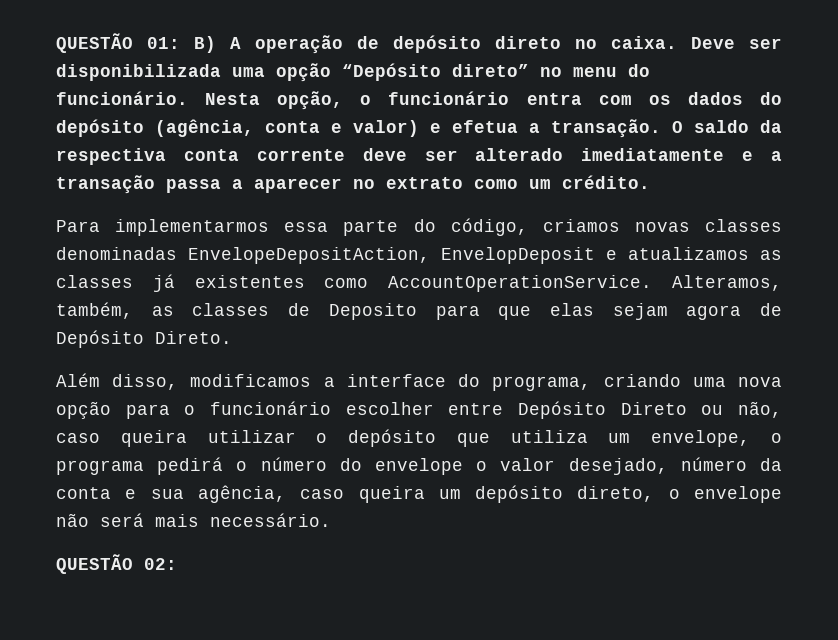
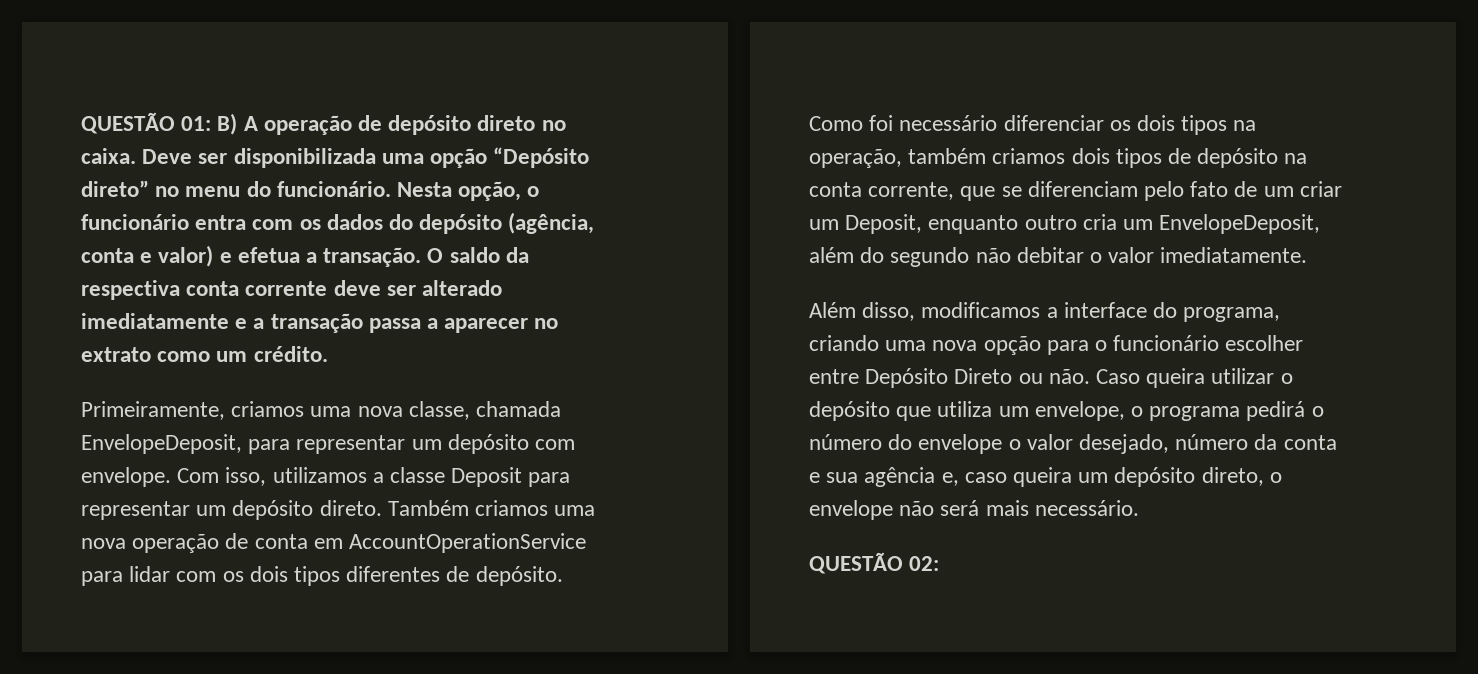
- Para implementarmos essa parte do código, criamos novas classes denominadas EnvelopeDepositAction, EnvelopDeposit e atualizamos as classes já existentes como AccountOperationService. Alteramos, também, as classes de Deposito para que elas sejam agora de Depósito Direto.
+ Primeiramente, criamos uma nova classe, chamada EnvelopeDeposit, para representar um depósito com envelope. Com isso, utilizamos a classe Deposit para representar um depósito direto. Também criamos uma nova operação de conta em AccountOperationService para lidar com os dois tipos diferentes de depósito. Como foi necessário diferenciar os dois tipos na operação, também criamos dois tipos de depósito na conta corrente, que se diferenciam pelo fato de um criar um Deposit, enquanto outro cria um EnvelopeDeposit, além do segundo não debitar o valor imediatamente.
- Além disso, modificamos a interface do programa, criando uma nova opção para o funcionário escolher entre Depósito Direto ou não, caso queira utilizar o depósito que utiliza um envelope, o programa pedirá o número do envelope o valor desejado, número da conta e sua agência, caso queira um depósito direto, o envelope não será mais necessário.
+ Além disso, modificamos a interface do programa, criando uma nova opção para o funcionário escolher entre Depósito Direto ou não. Caso queira utilizar o depósito que utiliza um envelope, o programa pedirá o número do envelope o valor desejado, número da conta e sua agência e, caso queira um depósito direto, o envelope não será mais necessário.

